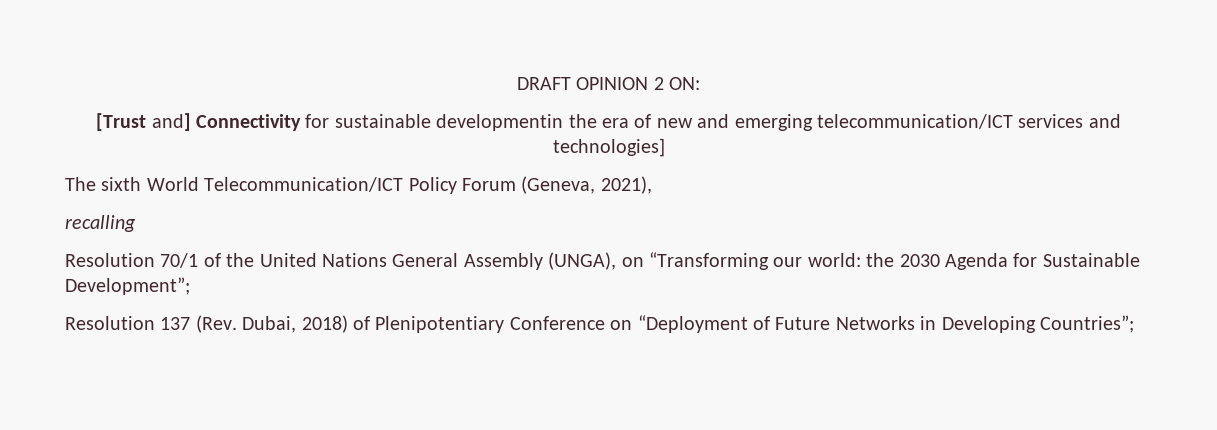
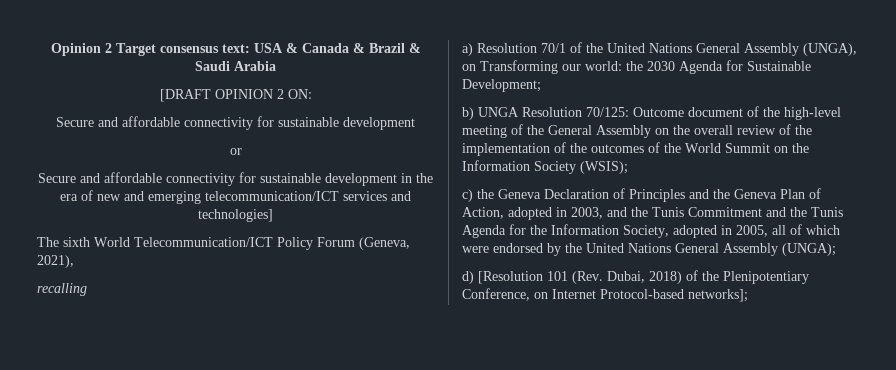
- DRAFT OPINION 2 ON:
- [Trust and] Connectivity for sustainable developmentin the era of new and emerging telecommunication/ICT services and technologies]
+ Opinion 2 Target consensus text: USA & Canada & Brazil & Saudi Arabia
+ [DRAFT OPINION 2 ON:
+ Secure and affordable connectivity for sustainable development
+ or
+ Secure and affordable connectivity for sustainable development in the era of new and emerging telecommunication/ICT services and technologies]
- Resolution 70/1 of the United Nations General Assembly (UNGA), on “Transforming our world: the 2030 Agenda for Sustainable Development”;
- Resolution 137 (Rev. Dubai, 2018) of Plenipotentiary Conference on “Deployment of Future Networks in Developing Countries”;
+ a) Resolution 70/1 of the United Nations General Assembly (UNGA), on Transforming our world: the 2030 Agenda for Sustainable Development;
+ b) UNGA Resolution 70/125: Outcome document of the high-level meeting of the General Assembly on the overall review of the implementation of the outcomes of the World Summit on the Information Society (WSIS);
+ c) the Geneva Declaration of Principles and the Geneva Plan of Action, adopted in 2003, and the Tunis Commitment and the Tunis Agenda for the Information Society, adopted in 2005, all of which were endorsed by the United Nations General Assembly (UNGA);
+ d) [Resolution 101 (Rev. Dubai, 2018) of the Plenipotentiary Conference, on Internet Protocol-based networks];

